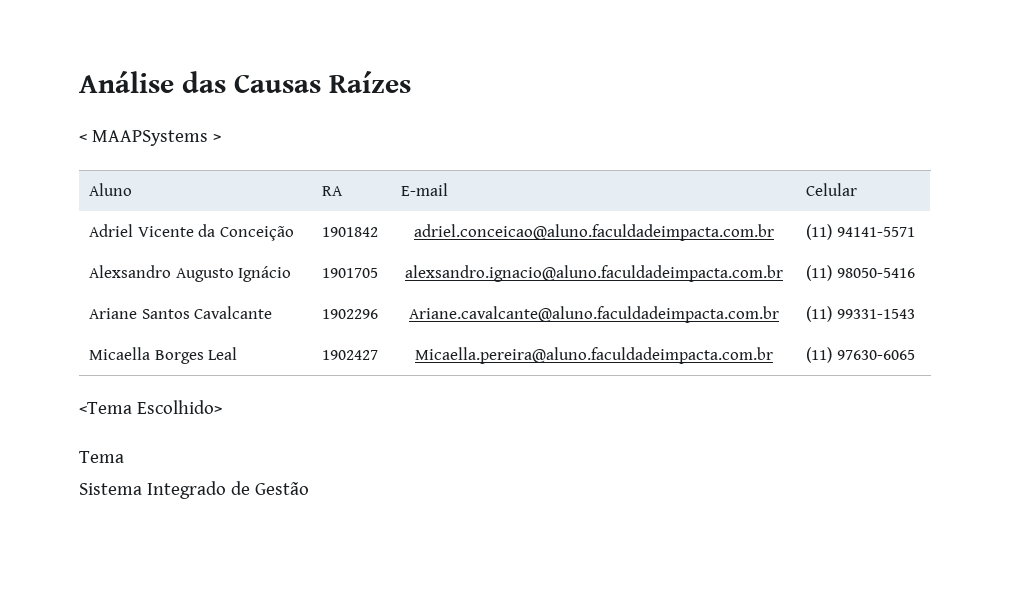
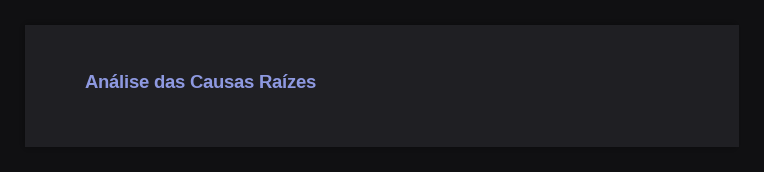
- < MAAPSystems >
- Aluno | RA | E-mail | Celular
- Adriel Vicente da Conceição | 1901842 | adriel.conceicao@aluno.faculdadeimpacta.com.br | (11) 94141-5571
- Alexsandro Augusto Ignácio | 1901705 | alexsandro.ignacio@aluno.faculdadeimpacta.com.br | (11) 98050-5416
- Ariane Santos Cavalcante | 1902296 | Ariane.cavalcante@aluno.faculdadeimpacta.com.br | (11) 99331-1543
- Micaella Borges Leal | 1902427 | Micaella.pereira@aluno.faculdadeimpacta.com.br | (11) 97630-6065
- <Tema Escolhido>
- Tema
- Sistema Integrado de Gestão

